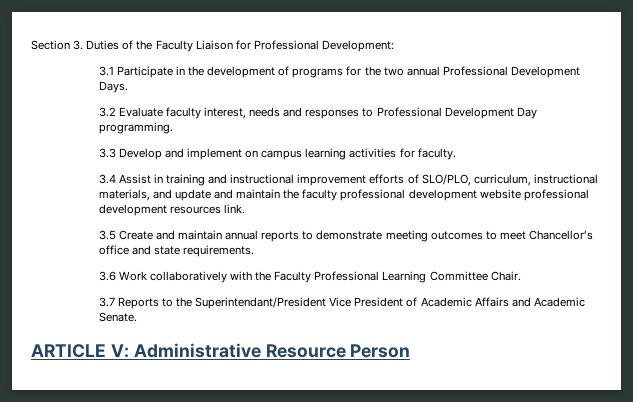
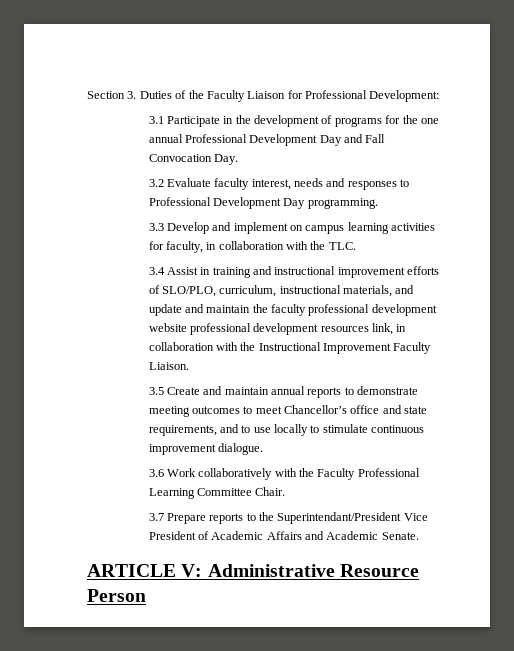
- 3.1 Participate in the development of programs for the two annual Professional Development Days.
+ 3.1 Participate in the development of programs for the one annual Professional Development Day and Fall Convocation Day.
- 3.3 Develop and implement on campus learning activities for faculty.
+ 3.3 Develop and implement on campus learning activities for faculty, in collaboration with the TLC.
- 3.4 Assist in training and instructional improvement efforts of SLO/PLO, curriculum, instructional materials, and update and maintain the faculty professional development website professional development resources link.
+ 3.4 Assist in training and instructional improvement efforts of SLO/PLO, curriculum, instructional materials, and update and maintain the faculty professional development website professional development resources link, in collaboration with the Instructional Improvement Faculty Liaison.
- 3.5 Create and maintain annual reports to demonstrate meeting outcomes to meet Chancellor’s office and state requirements.
+ 3.5 Create and maintain annual reports to demonstrate meeting outcomes to meet Chancellor’s office and state requirements, and to use locally to stimulate continuous improvement dialogue.
- 3.7 Reports to the Superintendant/President Vice President of Academic Affairs and Academic Senate.
+ 3.7 Prepare reports to the Superintendant/President Vice President of Academic Affairs and Academic Senate.

